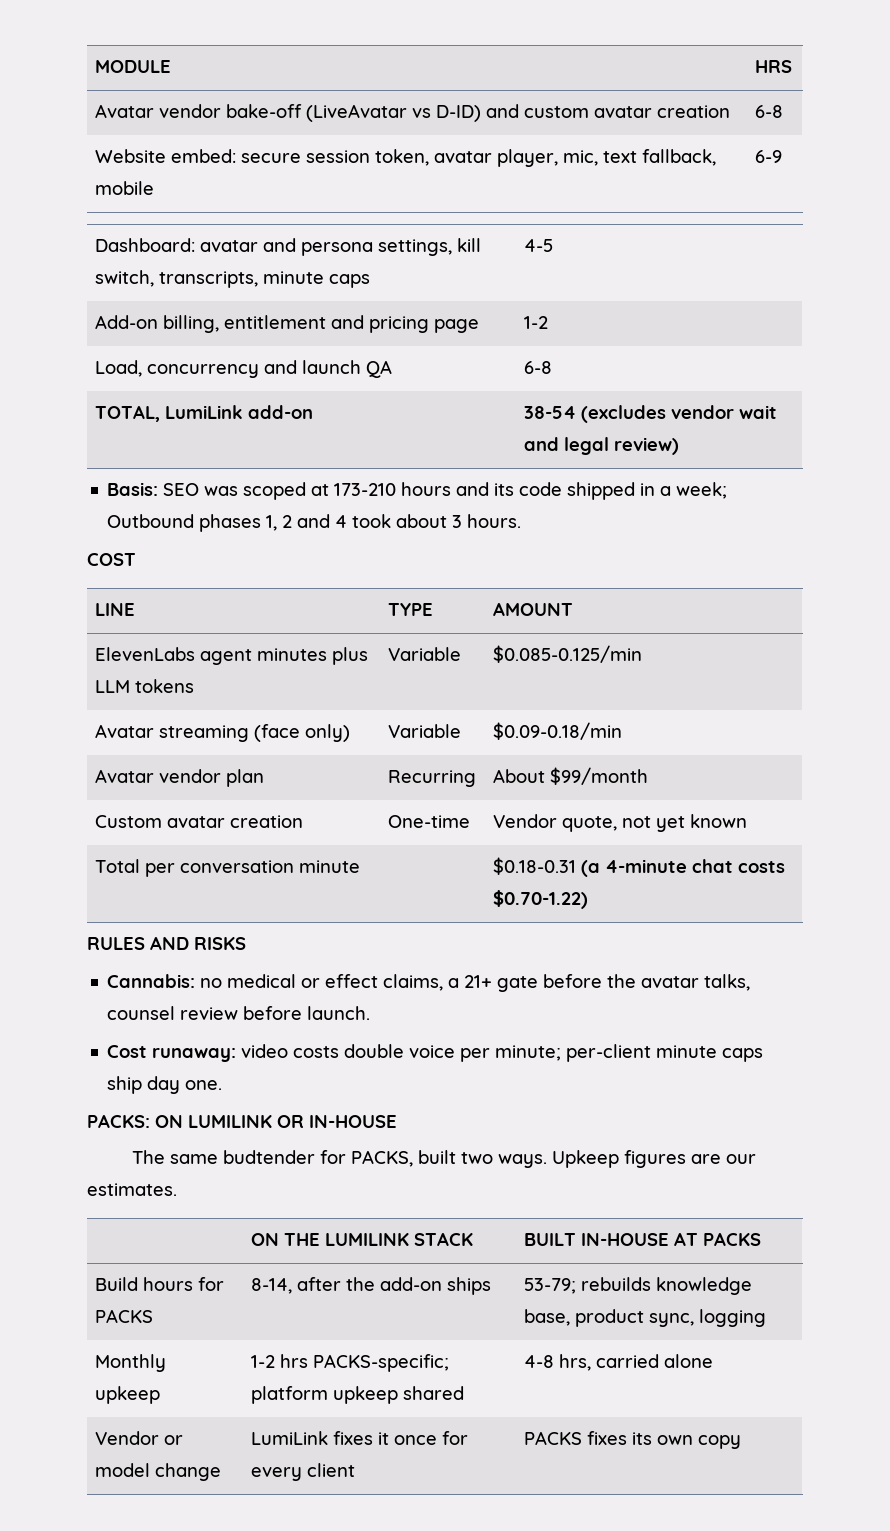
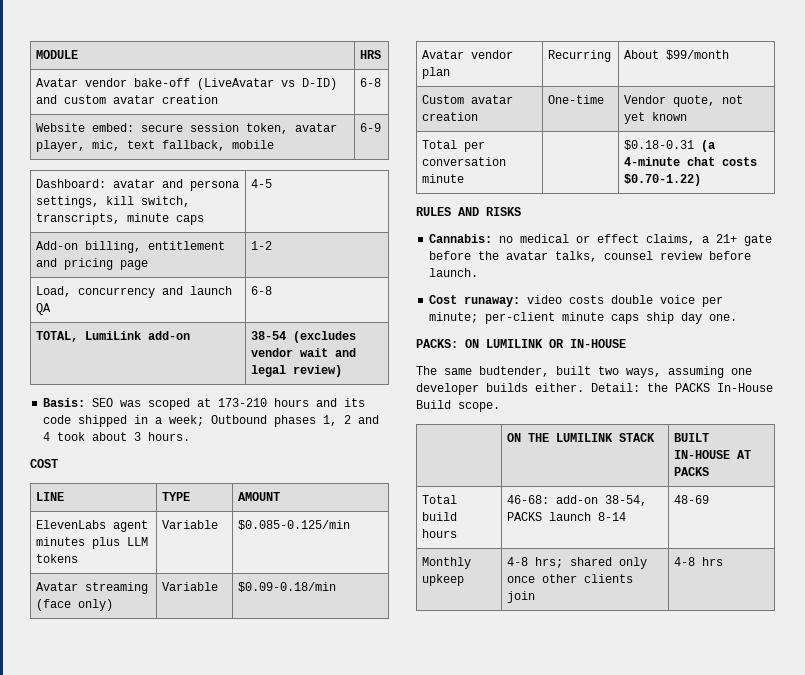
- The same budtender for PACKS, built two ways. Upkeep figures are our estimates.
+ The same budtender, built two ways, assuming one developer builds either. Detail: the PACKS In-House Build scope.
- Build hours for PACKS | 8-14, after the add-on ships | 53-79; rebuilds knowledge base, product sync, logging
- Monthly upkeep | 1-2 hrs PACKS-specific; platform upkeep shared | 4-8 hrs, carried alone
- Vendor or model change | LumiLink fixes it once for every client | PACKS fixes its own copy
+ Total build hours | 46-68: add-on 38-54, PACKS launch 8-14 | 48-69
+ Monthly upkeep | 4-8 hrs; shared only once other clients join | 4-8 hrs

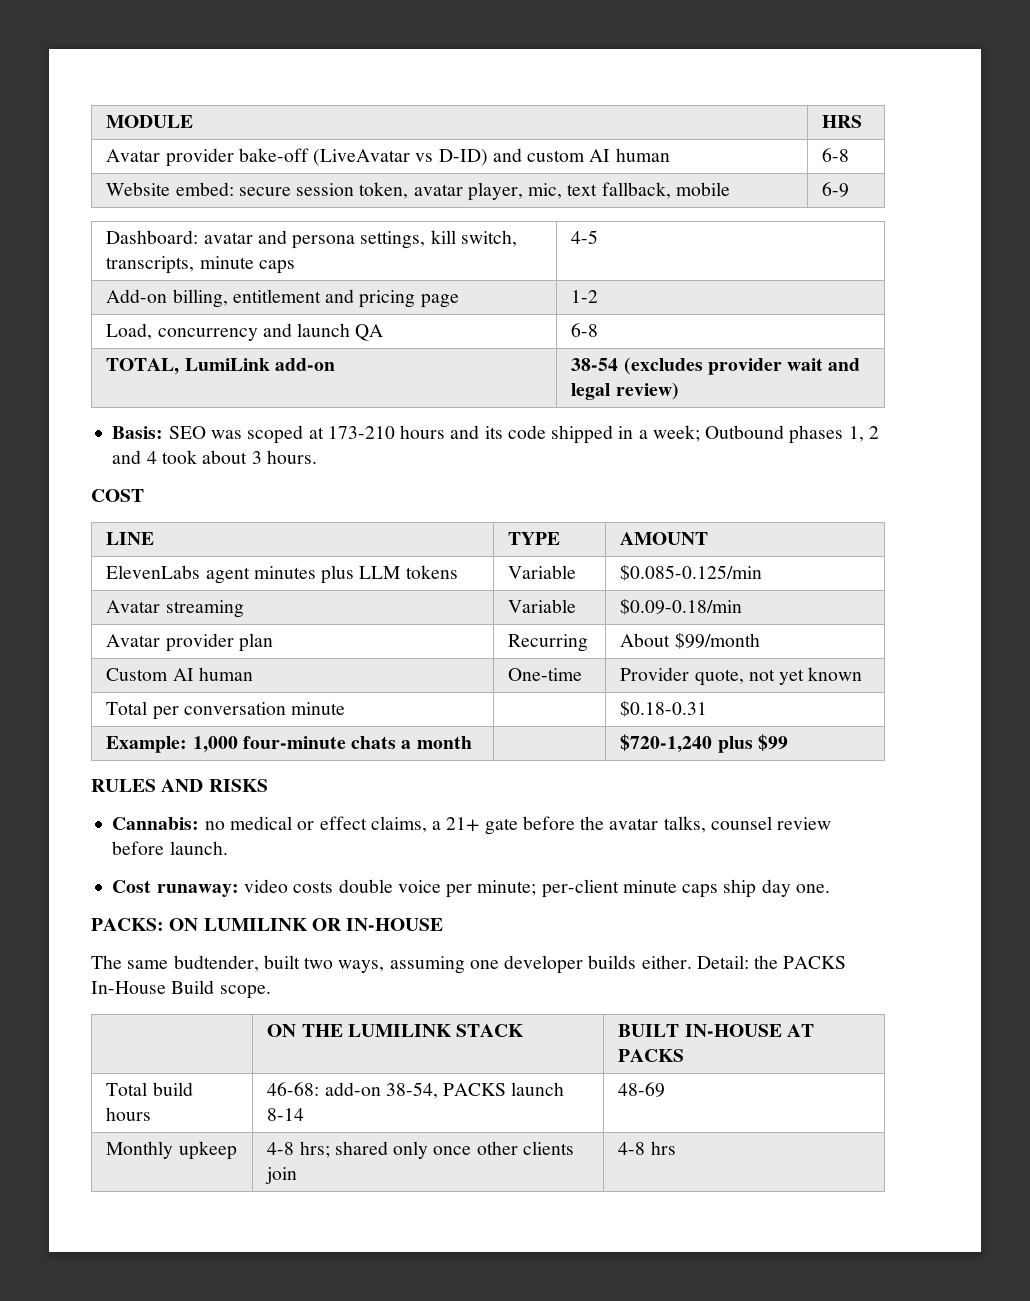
- Avatar vendor bake-off (LiveAvatar vs D-ID) and custom avatar creation | 6-8
+ Avatar provider bake-off (LiveAvatar vs D-ID) and custom AI human | 6-8
- TOTAL, LumiLink add-on | 38-54 (excludes vendor wait and legal review)
+ TOTAL, LumiLink add-on | 38-54 (excludes provider wait and legal review)
- Avatar streaming (face only) | Variable | $0.09-0.18/min
+ Avatar streaming | Variable | $0.09-0.18/min
- Avatar vendor plan | Recurring | About $99/month
+ Avatar provider plan | Recurring | About $99/month
- Custom avatar creation | One-time | Vendor quote, not yet known
+ Custom AI human | One-time | Provider quote, not yet known
- Total per conversation minute | | $0.18-0.31 (a 4-minute chat costs $0.70-1.22)
+ Total per conversation minute | | $0.18-0.31
+ Example: 1,000 four-minute chats a month | | $720-1,240 plus $99

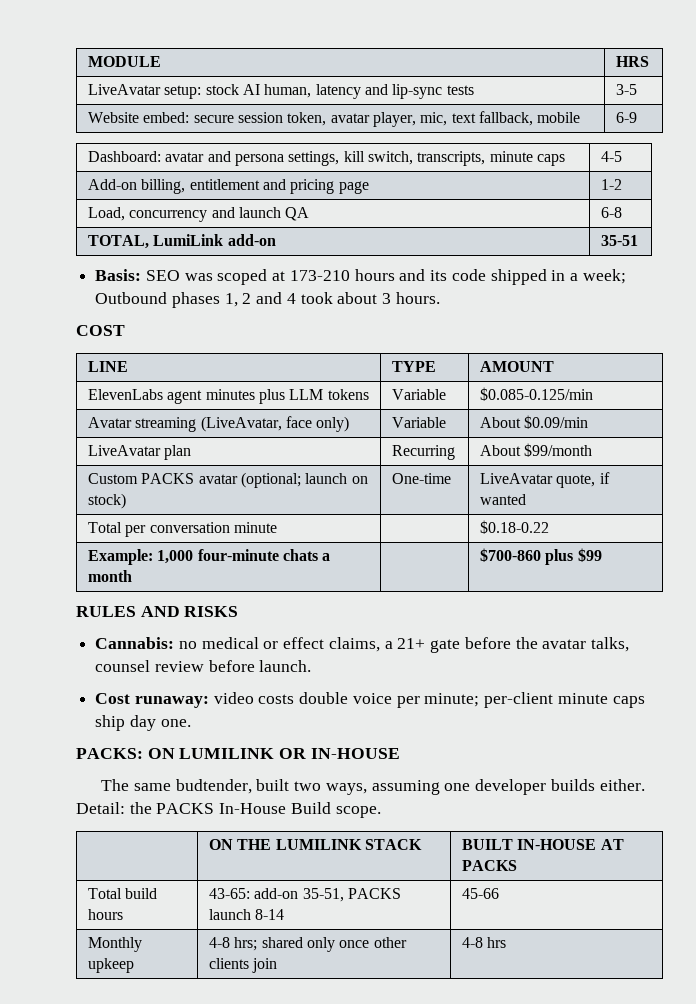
- Avatar provider bake-off (LiveAvatar vs D-ID) and custom AI human | 6-8
+ LiveAvatar setup: stock AI human, latency and lip-sync tests | 3-5
- TOTAL, LumiLink add-on | 38-54 (excludes provider wait and legal review)
+ TOTAL, LumiLink add-on | 35-51
- Avatar streaming | Variable | $0.09-0.18/min
- Avatar provider plan | Recurring | About $99/month
+ Avatar streaming (LiveAvatar, face only) | Variable | About $0.09/min
+ LiveAvatar plan | Recurring | About $99/month
- Custom AI human | One-time | Provider quote, not yet known
+ Custom PACKS avatar (optional; launch on stock) | One-time | LiveAvatar quote, if wanted
- Total per conversation minute | | $0.18-0.31
+ Total per conversation minute | | $0.18-0.22
- Example: 1,000 four-minute chats a month | | $720-1,240 plus $99
+ Example: 1,000 four-minute chats a month | | $700-860 plus $99
- Total build hours | 46-68: add-on 38-54, PACKS launch 8-14 | 48-69
+ Total build hours | 43-65: add-on 35-51, PACKS launch 8-14 | 45-66

